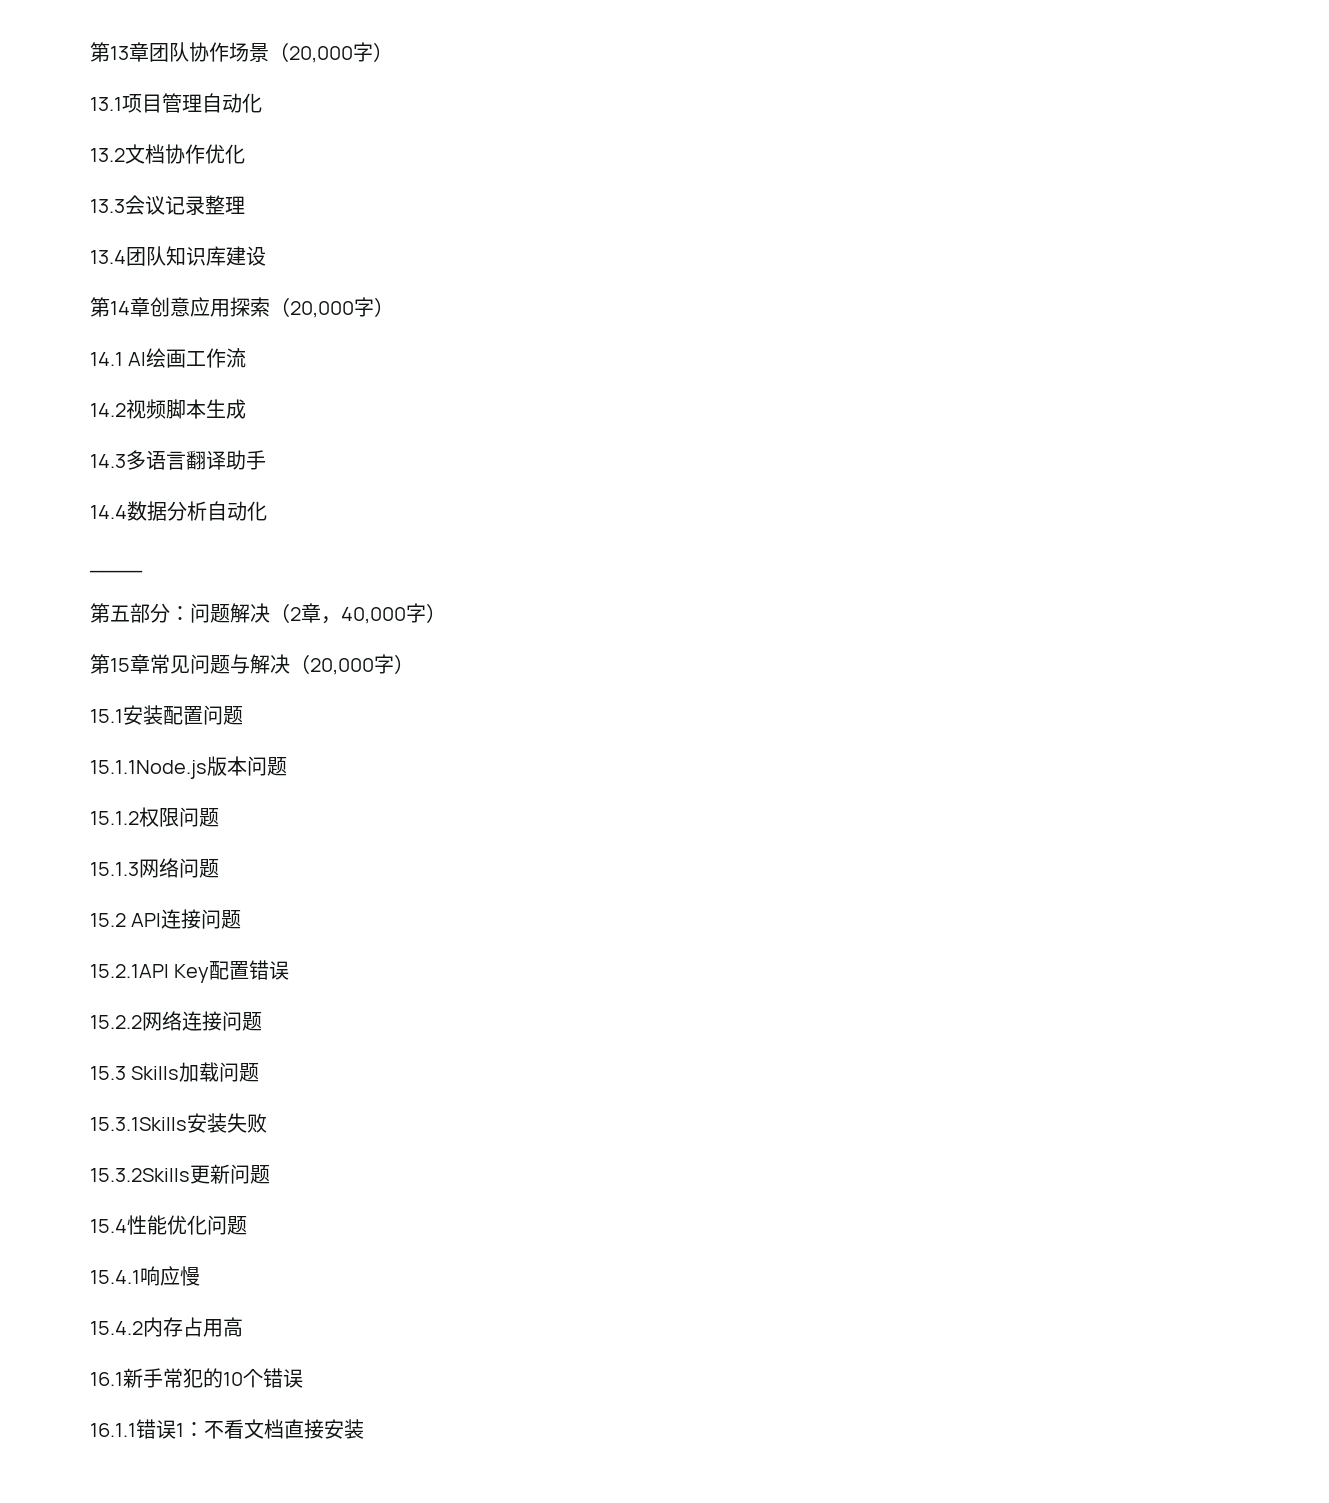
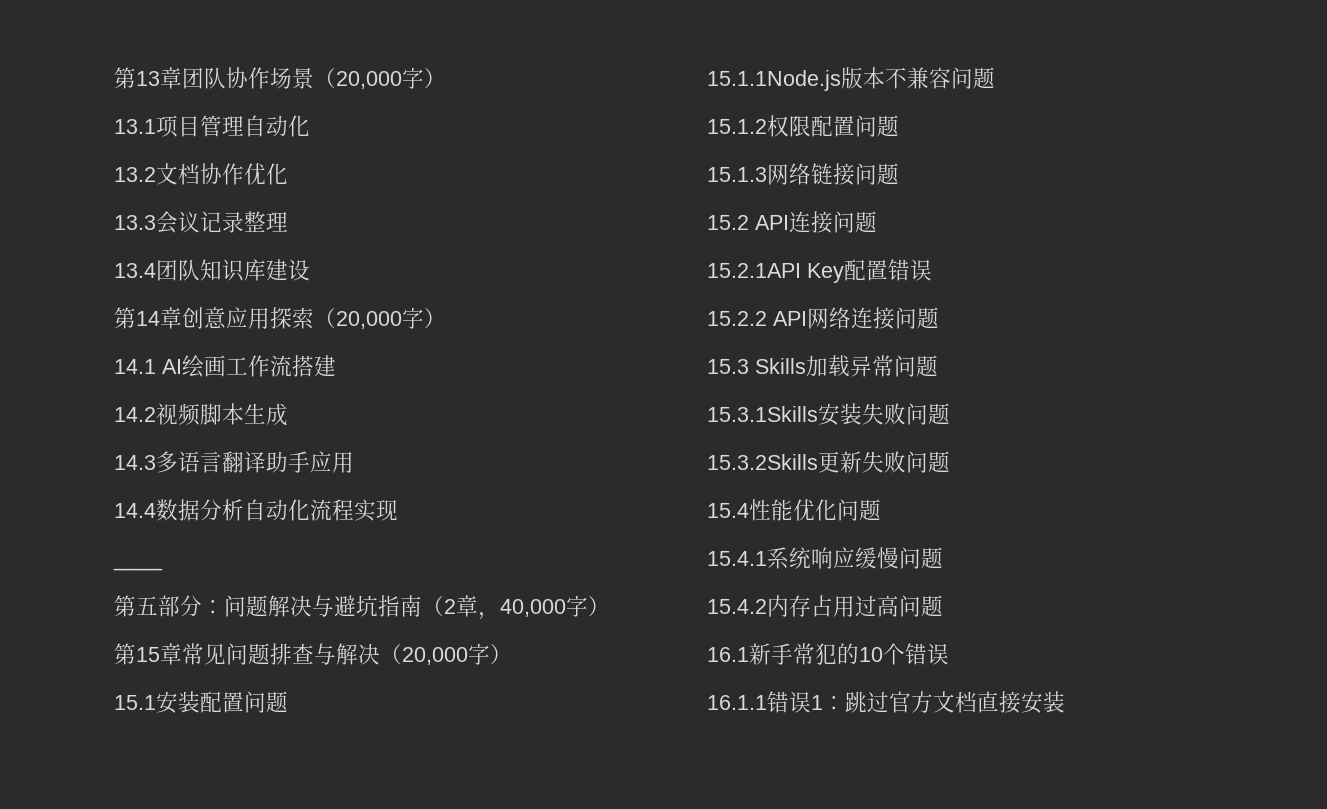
- 14.1 AI绘画工作流
+ 14.1 AI绘画工作流搭建
- 14.3多语言翻译助手
+ 14.3多语言翻译助手应用
- 14.4数据分析自动化
+ 14.4数据分析自动化流程实现
- 第五部分：问题解决（2章，40,000字）
+ 第五部分：问题解决与避坑指南（2章，40,000字）
- 第15章常见问题与解决（20,000字）
+ 第15章常见问题排查与解决（20,000字）
- 15.1.1Node.js版本问题
+ 15.1.1Node.js版本不兼容问题
- 15.1.2权限问题
+ 15.1.2权限配置问题
- 15.1.3网络问题
+ 15.1.3网络链接问题
- 15.2.2网络连接问题
+ 15.2.2 API网络连接问题
- 15.3 Skills加载问题
+ 15.3 Skills加载异常问题
- 15.3.1Skills安装失败
+ 15.3.1Skills安装失败问题
- 15.3.2Skills更新问题
+ 15.3.2Skills更新失败问题
- 15.4.1响应慢
+ 15.4.1系统响应缓慢问题
- 15.4.2内存占用高
+ 15.4.2内存占用过高问题
- 16.1.1错误1：不看文档直接安装
+ 16.1.1错误1：跳过官方文档直接安装

